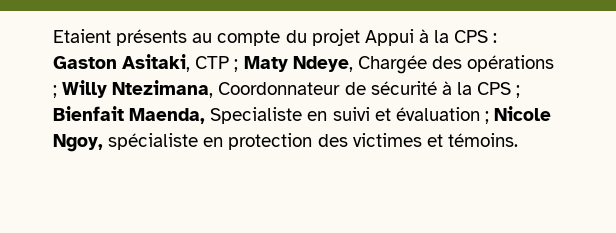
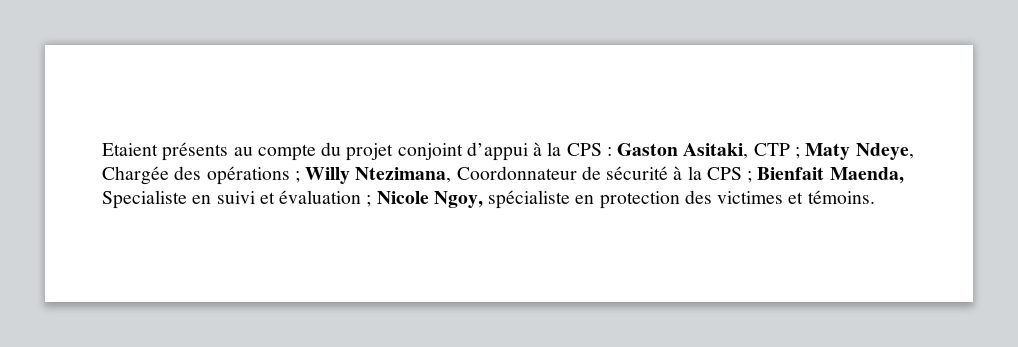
- Etaient présents au compte du projet Appui à la CPS : Gaston Asitaki, CTP ; Maty Ndeye, Chargée des opérations ; Willy Ntezimana, Coordonnateur de sécurité à la CPS ; Bienfait Maenda, Specialiste en suivi et évaluation ; Nicole Ngoy, spécialiste en protection des victimes et témoins.
+ Etaient présents au compte du projet conjoint d’appui à la CPS : Gaston Asitaki, CTP ; Maty Ndeye, Chargée des opérations ; Willy Ntezimana, Coordonnateur de sécurité à la CPS ; Bienfait Maenda, Specialiste en suivi et évaluation ; Nicole Ngoy, spécialiste en protection des victimes et témoins.

